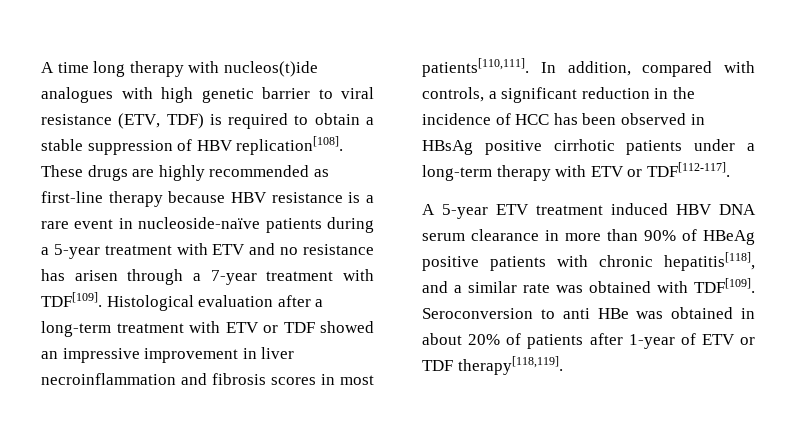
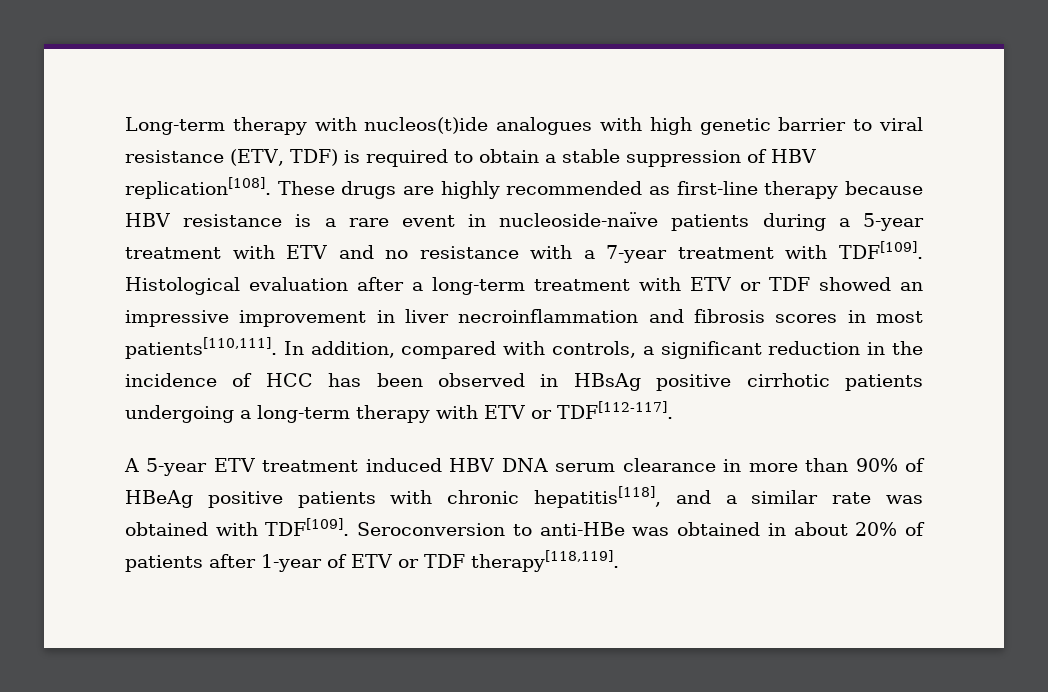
- A time long therapy with nucleos(t)ide analogues with high genetic barrier to viral resistance (ETV, TDF) is required to obtain a stable suppression of HBV replication[108].
+ Long-term therapy with nucleos(t)ide analogues with high genetic barrier to viral resistance (ETV, TDF) is required to obtain a stable suppression of HBV replication[108].
- These drugs are highly recommended as first-line therapy because HBV resistance is a rare event in nucleoside-naïve patients during a 5-year treatment with ETV and no resistance has arisen through a 7-year treatment with TDF[109].
+ These drugs are highly recommended as first-line therapy because HBV resistance is a rare event in nucleoside-naïve patients during a 5-year treatment with ETV and no resistance with a 7-year treatment with TDF[109].
- In addition, compared with controls, a significant reduction in the incidence of HCC has been observed in HBsAg positive cirrhotic patients under a long-term therapy with ETV or TDF[112-117].
+ In addition, compared with controls, a significant reduction in the incidence of HCC has been observed in HBsAg positive cirrhotic patients undergoing a long-term therapy with ETV or TDF[112-117].
- Seroconversion to anti HBe was obtained in about 20% of patients after 1-year of ETV or TDF therapy[118,119].
+ Seroconversion to anti-HBe was obtained in about 20% of patients after 1-year of ETV or TDF therapy[118,119].

